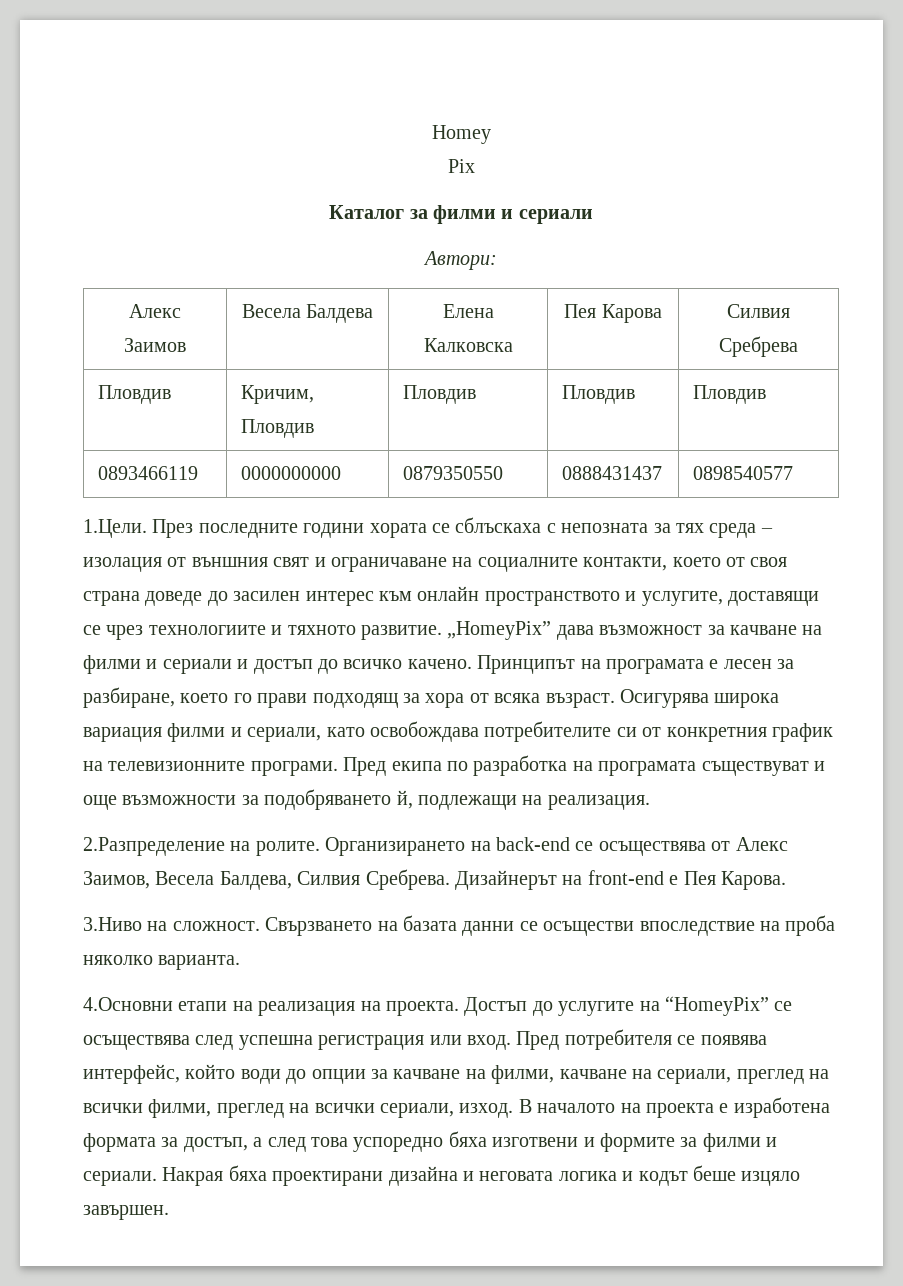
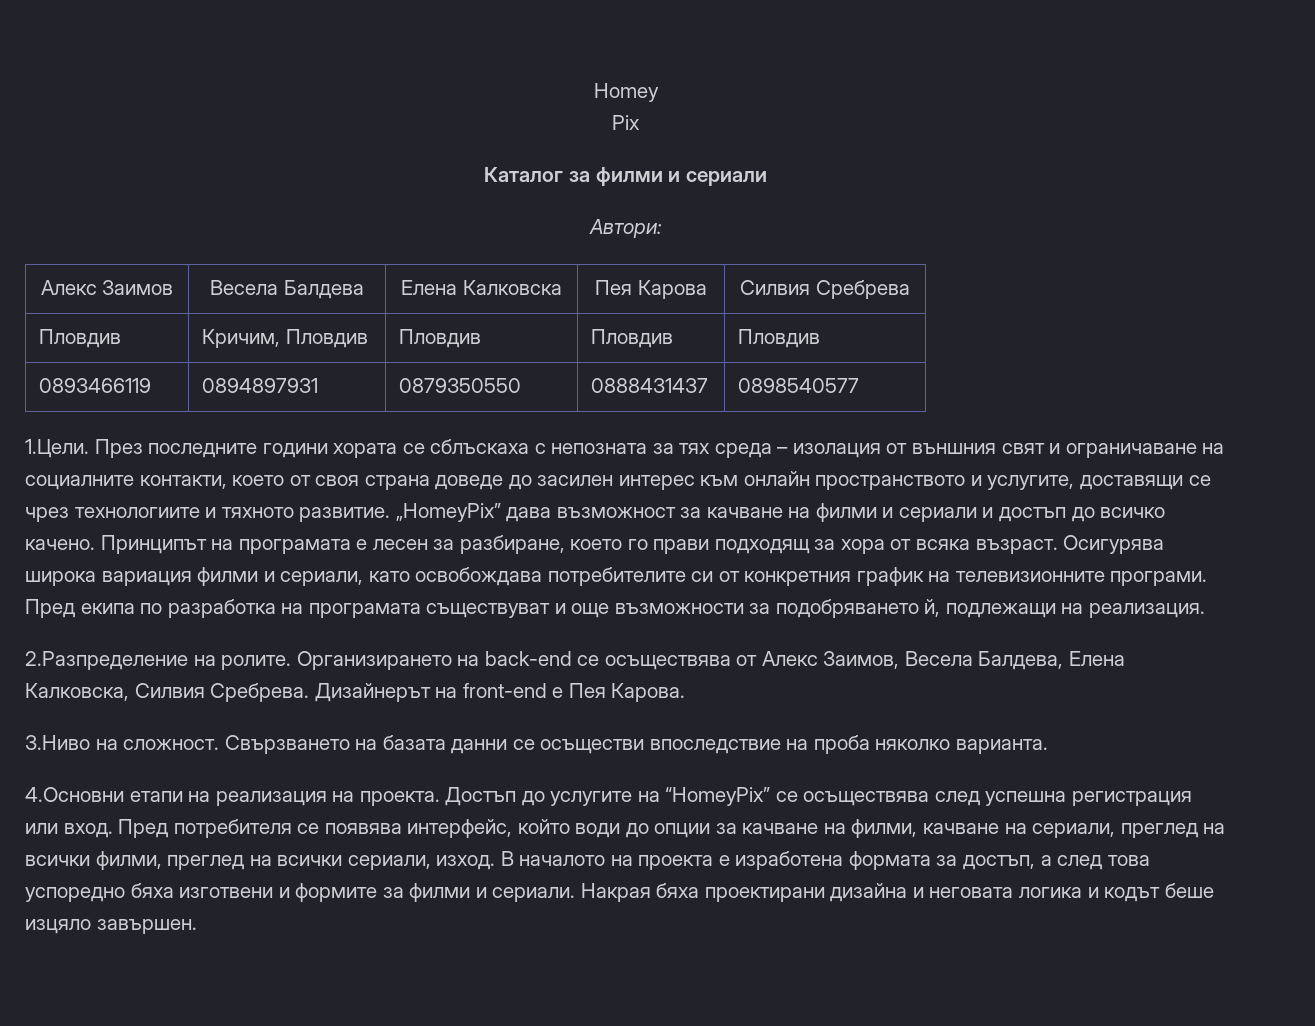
- 0893466119 | 0000000000 | 0879350550 | 0888431437 | 0898540577
+ 0893466119 | 0894897931 | 0879350550 | 0888431437 | 0898540577
- Организирането на back-end се осъществява от Алекс Заимов, Весела Балдева, Силвия Сребрева.
+ Организирането на back-end се осъществява от Алекс Заимов, Весела Балдева, Елена Калковска, Силвия Сребрева.

